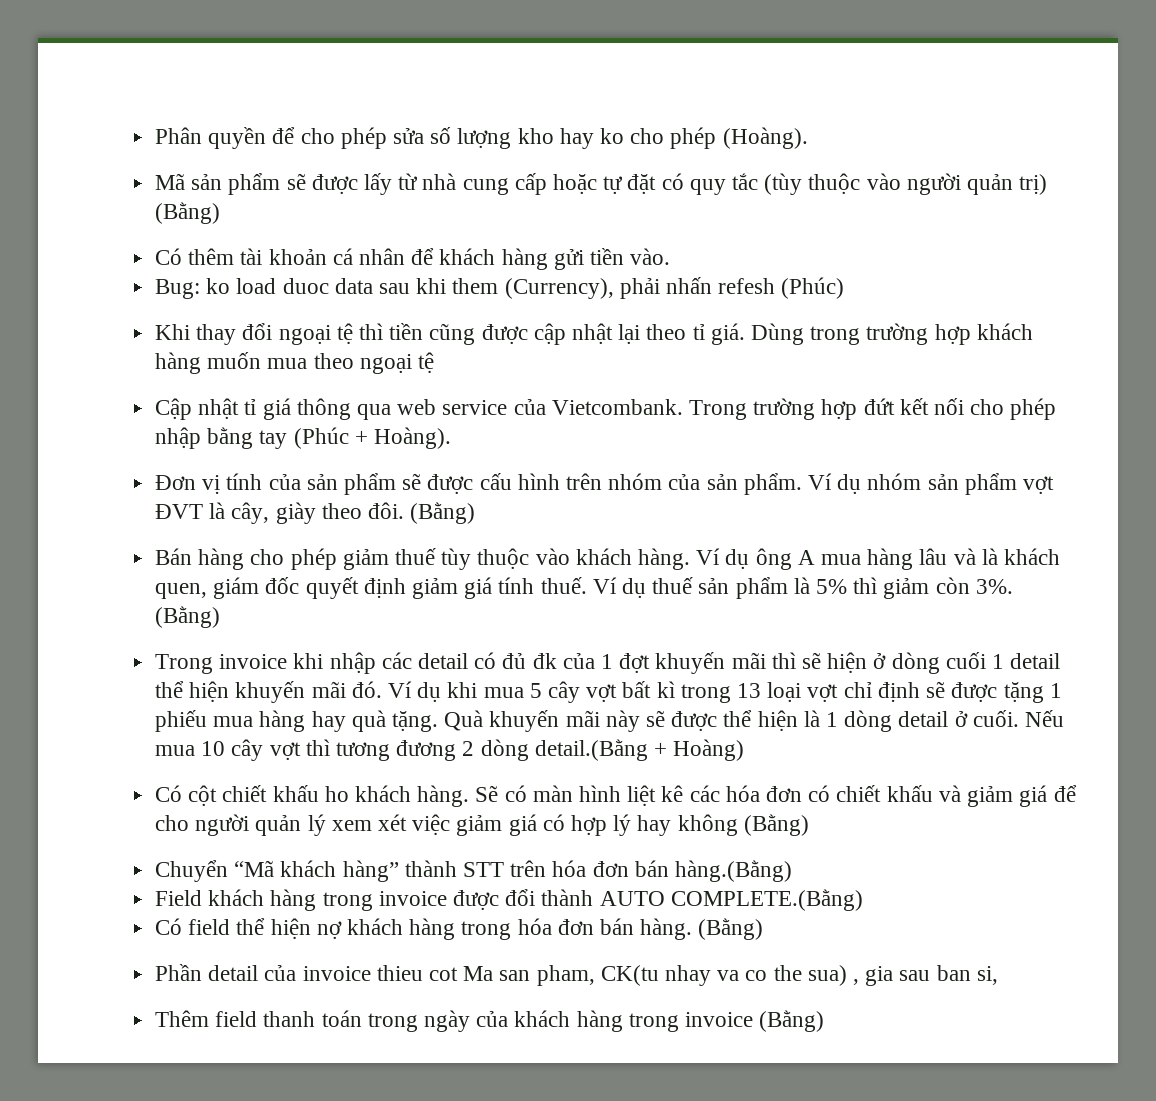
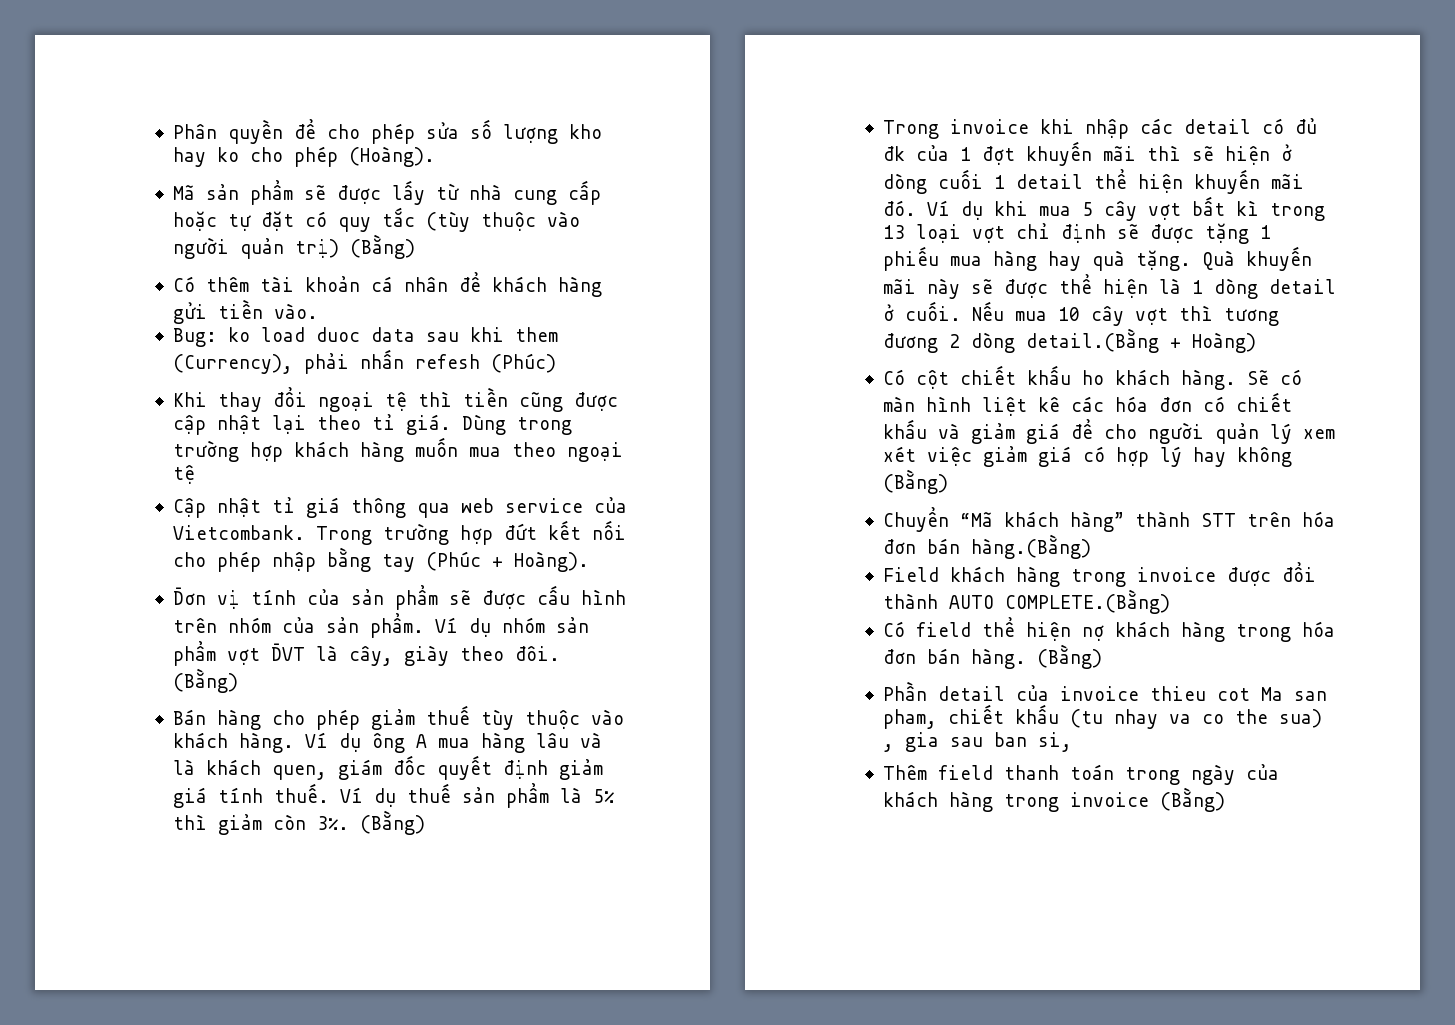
- Phần detail của invoice thieu cot Ma san pham, CK(tu nhay va co the sua) , gia sau ban si,
+ Phần detail của invoice thieu cot Ma san pham, chiết khấu (tu nhay va co the sua) , gia sau ban si,

